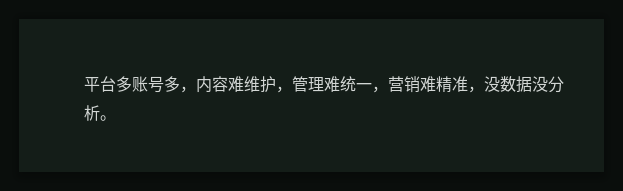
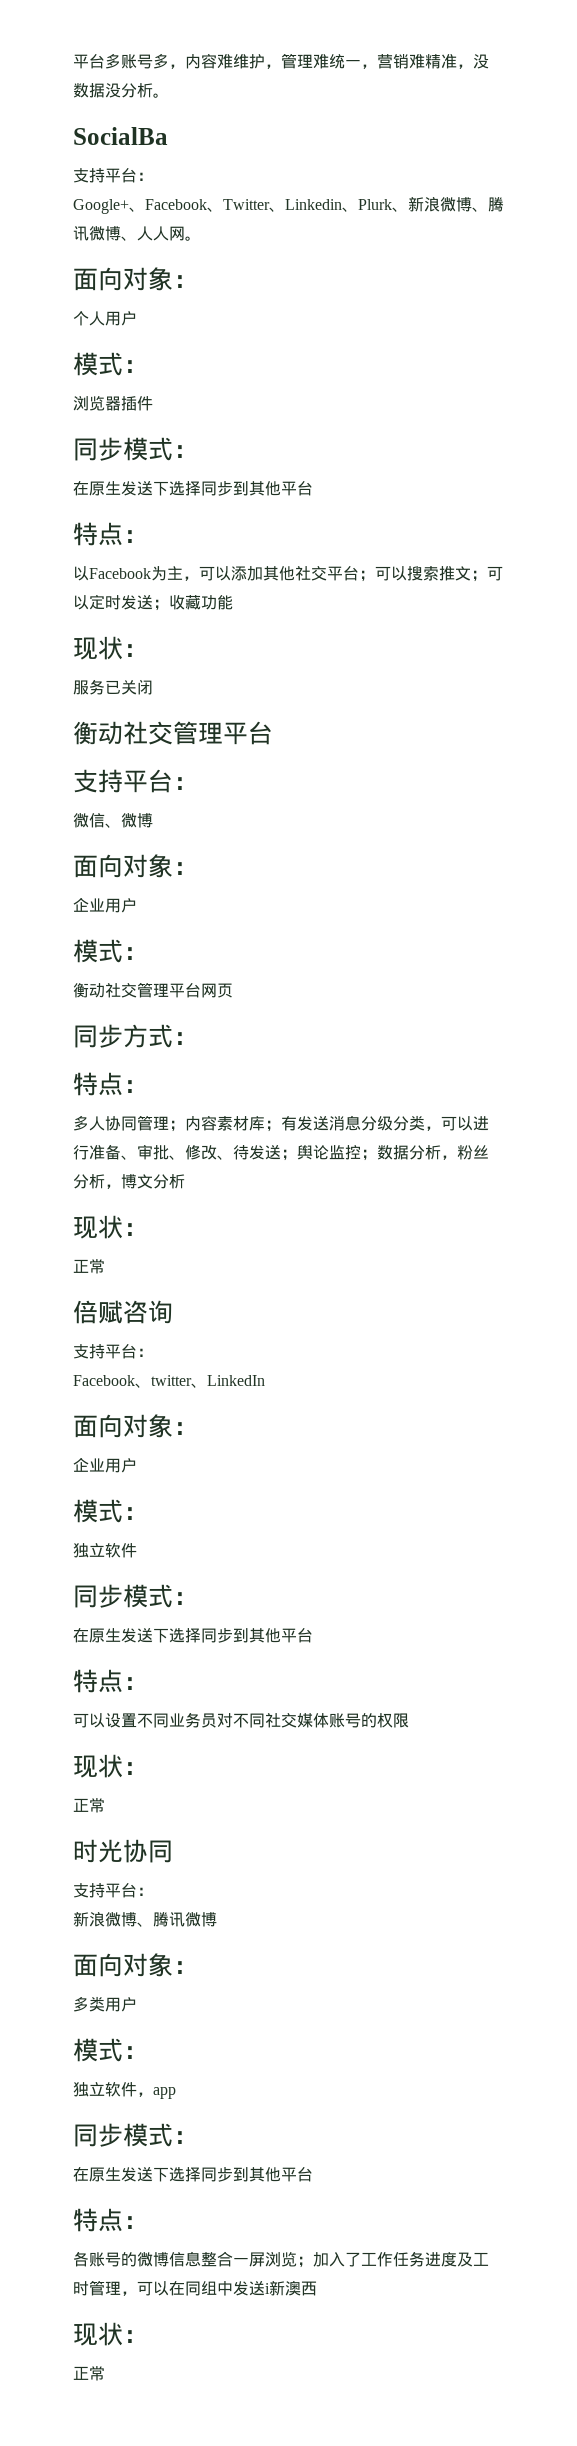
+ SocialBa
+ 支持平台：
+ Google+、Facebook、Twitter、Linkedin、Plurk、新浪微博、腾讯微博、人人网。
+ 面向对象：
+ 个人用户
+ 模式：
+ 浏览器插件
+ 同步模式：
+ 在原生发送下选择同步到其他平台
+ 特点：
+ 以Facebook为主，可以添加其他社交平台；可以搜索推文；可以定时发送；收藏功能
+ 现状：
+ 服务已关闭
+ 衡动社交管理平台
+ 支持平台：
+ 微信、微博
+ 面向对象：
+ 企业用户
+ 模式：
+ 衡动社交管理平台网页
+ 同步方式：
+ 特点：
+ 多人协同管理；内容素材库；有发送消息分级分类，可以进行准备、审批、修改、待发送；舆论监控；数据分析，粉丝分析，博文分析
+ 现状：
+ 正常
+ 倍赋咨询
+ 支持平台：
+ Facebook、twitter、LinkedIn
+ 面向对象：
+ 企业用户
+ 模式：
+ 独立软件
+ 同步模式：
+ 在原生发送下选择同步到其他平台
+ 特点：
+ 可以设置不同业务员对不同社交媒体账号的权限
+ 现状：
+ 正常
+ 时光协同
+ 支持平台：
+ 新浪微博、腾讯微博
+ 面向对象：
+ 多类用户
+ 模式：
+ 独立软件，app
+ 同步模式：
+ 在原生发送下选择同步到其他平台
+ 特点：
+ 各账号的微博信息整合一屏浏览；加入了工作任务进度及工时管理，可以在同组中发送i新澳西
+ 现状：
+ 正常

